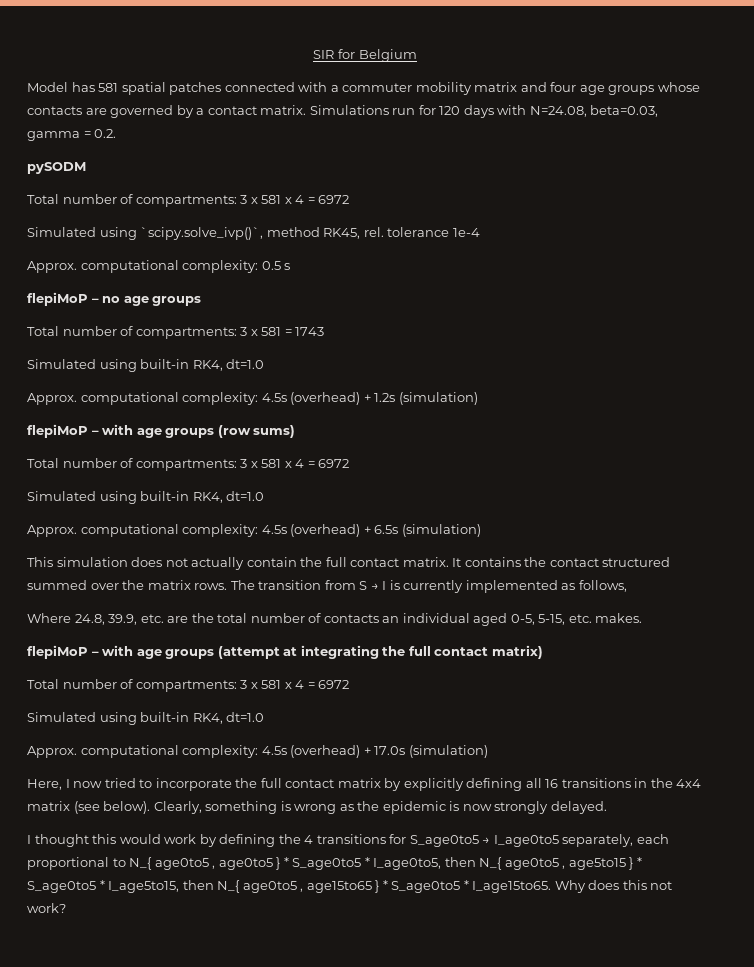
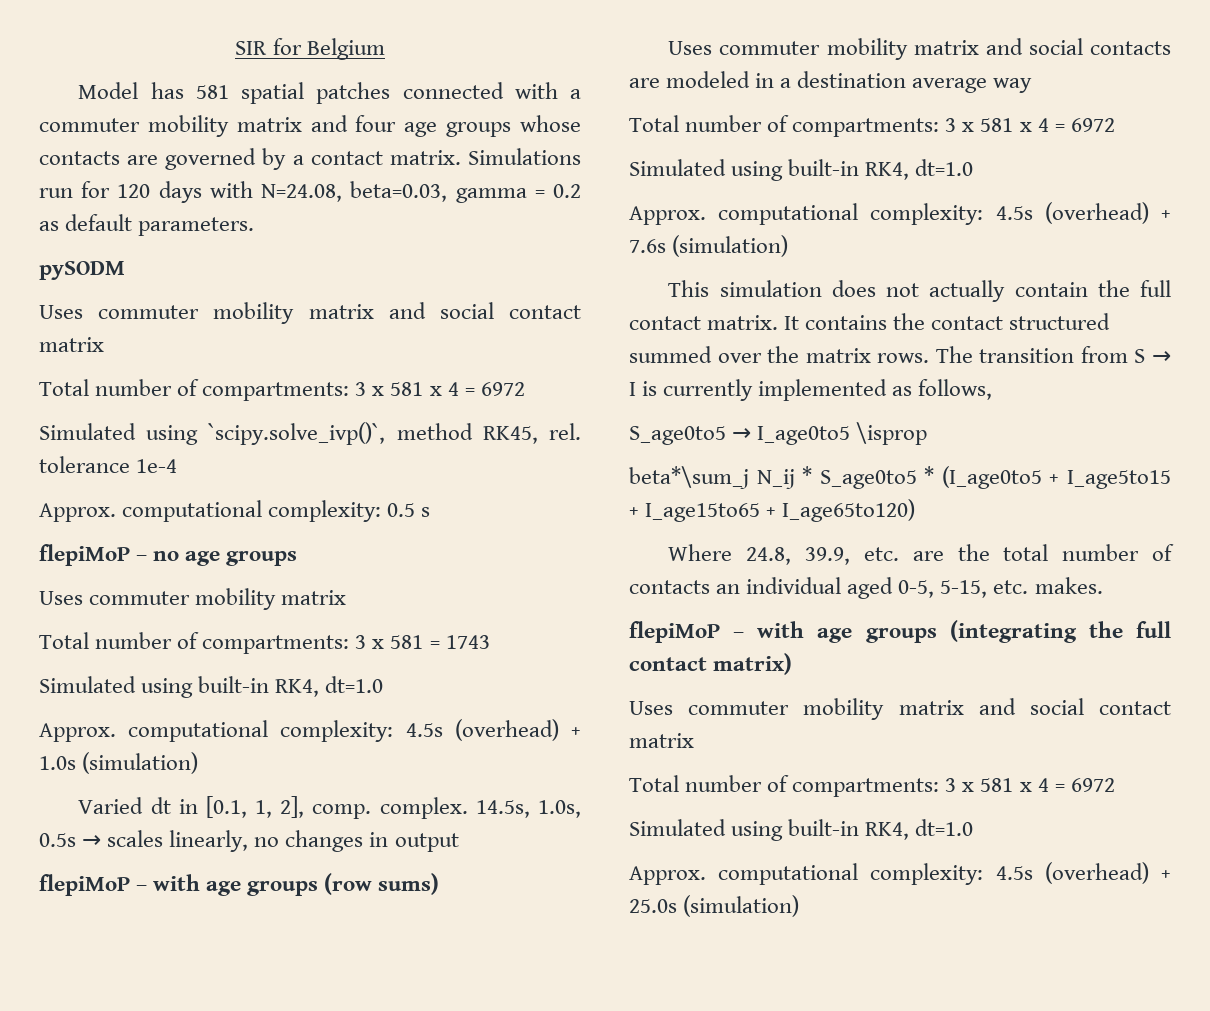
- Simulations run for 120 days with N=24.08, beta=0.03, gamma = 0.2.
+ Simulations run for 120 days with N=24.08, beta=0.03, gamma = 0.2 as default parameters.
  pySODM
+ Uses commuter mobility matrix and social contact matrix
  flepiMoP – no age groups
+ Uses commuter mobility matrix
- Approx. computational complexity: 4.5s (overhead) + 1.2s (simulation)
+ Approx. computational complexity: 4.5s (overhead) + 1.0s (simulation)
+ Varied dt in [0.1, 1, 2], comp. complex. 14.5s, 1.0s, 0.5s → scales linearly, no changes in output
+ Uses commuter mobility matrix and social contacts are modeled in a destination average way
- Approx. computational complexity: 4.5s (overhead) + 6.5s (simulation)
+ Approx. computational complexity: 4.5s (overhead) + 7.6s (simulation)
+ S_age0to5 → I_age0to5 \isprop
+ beta*\sum_j N_ij * S_age0to5 * (I_age0to5 + I_age5to15 + I_age15to65 + I_age65to120)
- flepiMoP – with age groups (attempt at integrating the full contact matrix)
+ flepiMoP – with age groups (integrating the full contact matrix)
+ Uses commuter mobility matrix and social contact matrix
- Approx. computational complexity: 4.5s (overhead) + 17.0s (simulation)
- Here, I now tried to incorporate the full contact matrix by explicitly defining all 16 transitions in the 4x4 matrix (see below). Clearly, something is wrong as the epidemic is now strongly delayed.
- I thought this would work by defining the 4 transitions for S_age0to5 → I_age0to5 separately, each proportional to N_{ age0to5 , age0to5 } * S_age0to5 * I_age0to5, then N_{ age0to5 , age5to15 } * S_age0to5 * I_age5to15, then N_{ age0to5 , age15to65 } * S_age0to5 * I_age15to65. Why does this not work?
+ Approx. computational complexity: 4.5s (overhead) + 25.0s (simulation)

